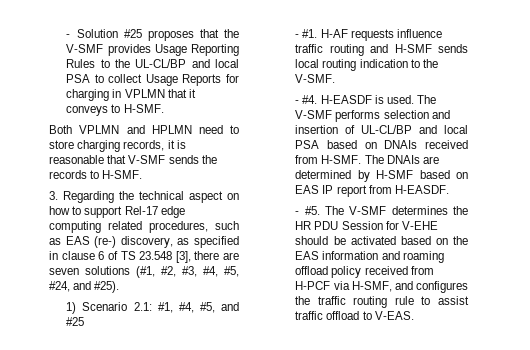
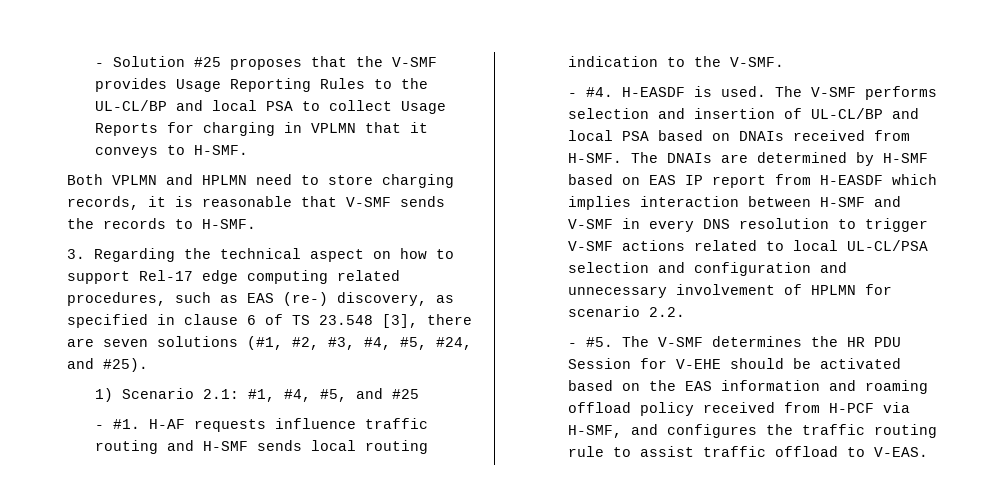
- The DNAIs are determined by H-SMF based on EAS IP report from H-EASDF.
+ The DNAIs are determined by H-SMF based on EAS IP report from H-EASDF which implies interaction between H-SMF and V-SMF in every DNS resolution to trigger V-SMF actions related to local UL-CL/PSA selection and configuration and unnecessary involvement of HPLMN for scenario 2.2.

